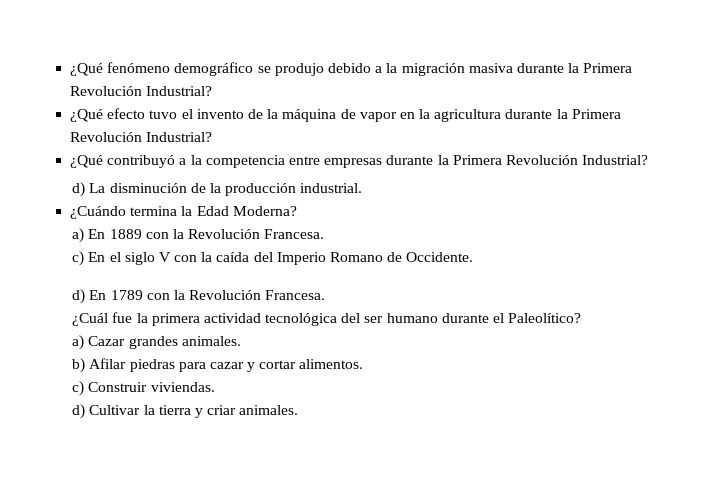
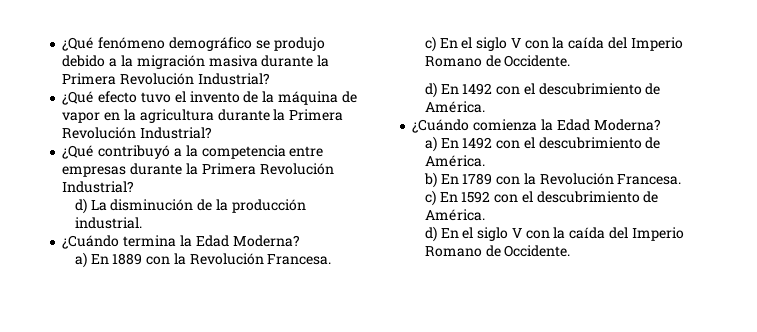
- d) En 1789 con la Revolución Francesa.
+ d) En 1492 con el descubrimiento de América.
+ ¿Cuándo comienza la Edad Moderna?
+ a) En 1492 con el descubrimiento de América.
+ b) En 1789 con la Revolución Francesa.
- ¿Cuál fue la primera actividad tecnológica del ser humano durante el Paleolítico?
- a) Cazar grandes animales.
- b) Afilar piedras para cazar y cortar alimentos.
- c) Construir viviendas.
- d) Cultivar la tierra y criar animales.
+ c) En 1592 con el descubrimiento de América.
+ d) En el siglo V con la caída del Imperio Romano de Occidente.

